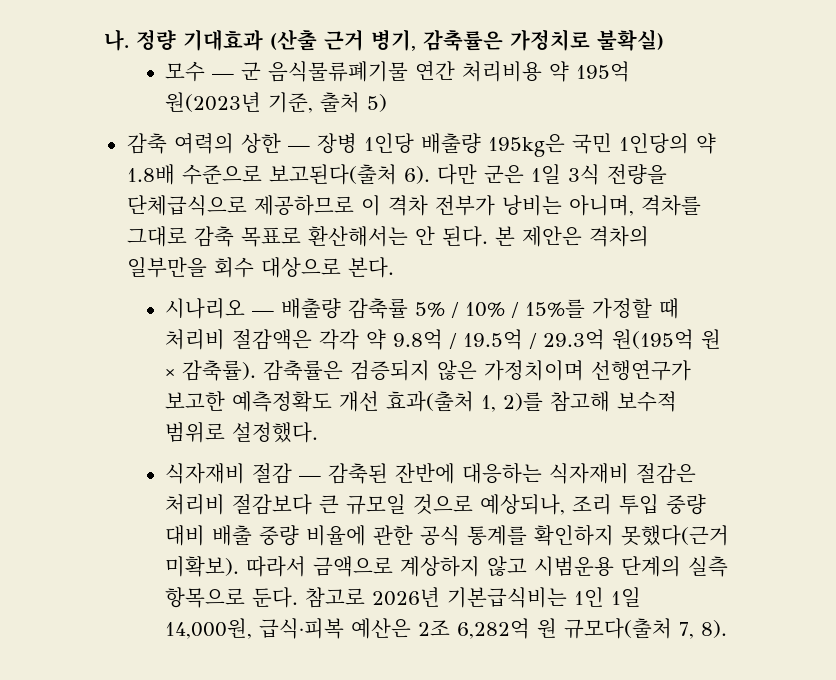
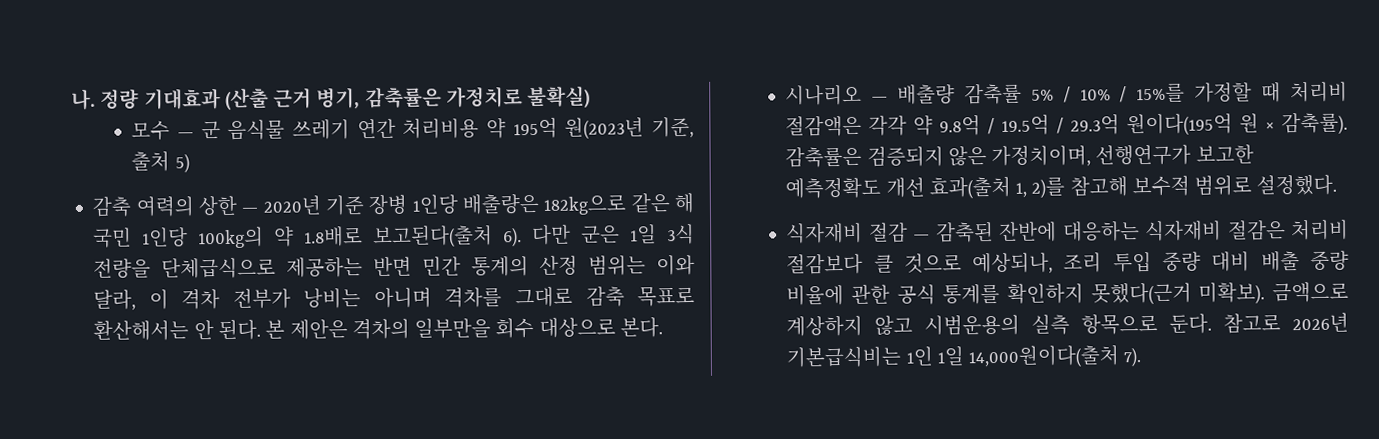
- 모수 — 군 음식물류폐기물 연간 처리비용 약 195억 원(2023년 기준, 출처 5)
+ 모수 — 군 음식물 쓰레기 연간 처리비용 약 195억 원(2023년 기준, 출처 5)
- 감축 여력의 상한 — 장병 1인당 배출량 195kg은 국민 1인당의 약 1.8배 수준으로 보고된다(출처 6).
+ 감축 여력의 상한 — 2020년 기준 장병 1인당 배출량은 182kg으로 같은 해 국민 1인당 100kg의 약 1.8배로 보고된다(출처 6).
- 다만 군은 1일 3식 전량을 단체급식으로 제공하므로 이 격차 전부가 낭비는 아니며, 격차를 그대로 감축 목표로 환산해서는 안 된다.
+ 다만 군은 1일 3식 전량을 단체급식으로 제공하는 반면 민간 통계의 산정 범위는 이와 달라, 이 격차 전부가 낭비는 아니며 격차를 그대로 감축 목표로 환산해서는 안 된다.
- 시나리오 — 배출량 감축률 5% / 10% / 15%를 가정할 때 처리비 절감액은 각각 약 9.8억 / 19.5억 / 29.3억 원(195억 원 × 감축률).
+ 시나리오 — 배출량 감축률 5% / 10% / 15%를 가정할 때 처리비 절감액은 각각 약 9.8억 / 19.5억 / 29.3억 원이다(195억 원 × 감축률).
- 감축률은 검증되지 않은 가정치이며 선행연구가 보고한 예측정확도 개선 효과(출처 1, 2)를 참고해 보수적 범위로 설정했다.
+ 감축률은 검증되지 않은 가정치이며, 선행연구가 보고한 예측정확도 개선 효과(출처 1, 2)를 참고해 보수적 범위로 설정했다.
- 식자재비 절감 — 감축된 잔반에 대응하는 식자재비 절감은 처리비 절감보다 큰 규모일 것으로 예상되나, 조리 투입 중량 대비 배출 중량 비율에 관한 공식 통계를 확인하지 못했다(근거 미확보).
+ 식자재비 절감 — 감축된 잔반에 대응하는 식자재비 절감은 처리비 절감보다 클 것으로 예상되나, 조리 투입 중량 대비 배출 중량 비율에 관한 공식 통계를 확인하지 못했다(근거 미확보).
- 따라서 금액으로 계상하지 않고 시범운용 단계의 실측 항목으로 둔다.
+ 금액으로 계상하지 않고 시범운용의 실측 항목으로 둔다.
- 참고로 2026년 기본급식비는 1인 1일 14,000원, 급식·피복 예산은 2조 6,282억 원 규모다(출처 7, 8).
+ 참고로 2026년 기본급식비는 1인 1일 14,000원이다(출처 7).

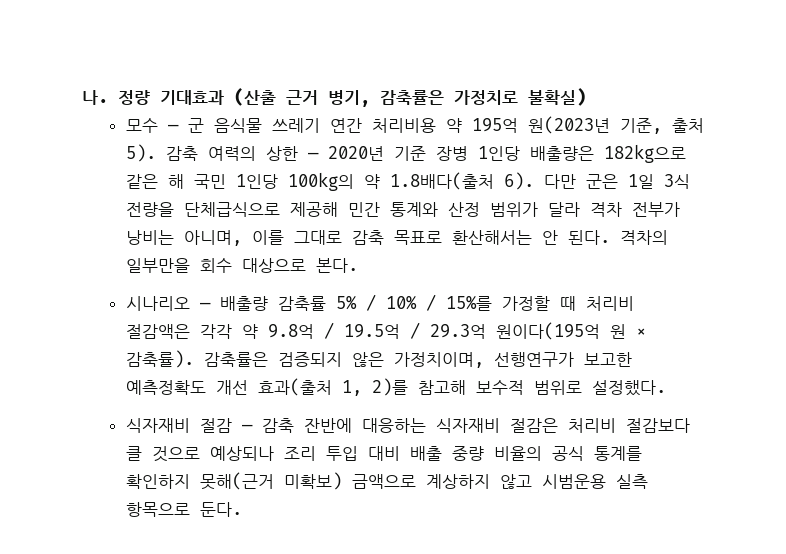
- 모수 — 군 음식물 쓰레기 연간 처리비용 약 195억 원(2023년 기준, 출처 5)
- 감축 여력의 상한 — 2020년 기준 장병 1인당 배출량은 182kg으로 같은 해 국민 1인당 100kg의 약 1.8배로 보고된다(출처 6).
+ 모수 — 군 음식물 쓰레기 연간 처리비용 약 195억 원(2023년 기준, 출처 5). 감축 여력의 상한 — 2020년 기준 장병 1인당 배출량은 182kg으로 같은 해 국민 1인당 100kg의 약 1.8배다(출처 6).
- 다만 군은 1일 3식 전량을 단체급식으로 제공하는 반면 민간 통계의 산정 범위는 이와 달라, 이 격차 전부가 낭비는 아니며 격차를 그대로 감축 목표로 환산해서는 안 된다.
+ 다만 군은 1일 3식 전량을 단체급식으로 제공해 민간 통계와 산정 범위가 달라 격차 전부가 낭비는 아니며, 이를 그대로 감축 목표로 환산해서는 안 된다.
- 본 제안은 격차의 일부만을 회수 대상으로 본다.
+ 격차의 일부만을 회수 대상으로 본다.
- 식자재비 절감 — 감축된 잔반에 대응하는 식자재비 절감은 처리비 절감보다 클 것으로 예상되나, 조리 투입 중량 대비 배출 중량 비율에 관한 공식 통계를 확인하지 못했다(근거 미확보). 금액으로 계상하지 않고 시범운용의 실측 항목으로 둔다. 참고로 2026년 기본급식비는 1인 1일 14,000원이다(출처 7).
+ 식자재비 절감 — 감축 잔반에 대응하는 식자재비 절감은 처리비 절감보다 클 것으로 예상되나 조리 투입 대비 배출 중량 비율의 공식 통계를 확인하지 못해(근거 미확보) 금액으로 계상하지 않고 시범운용 실측 항목으로 둔다.

